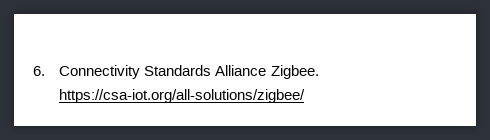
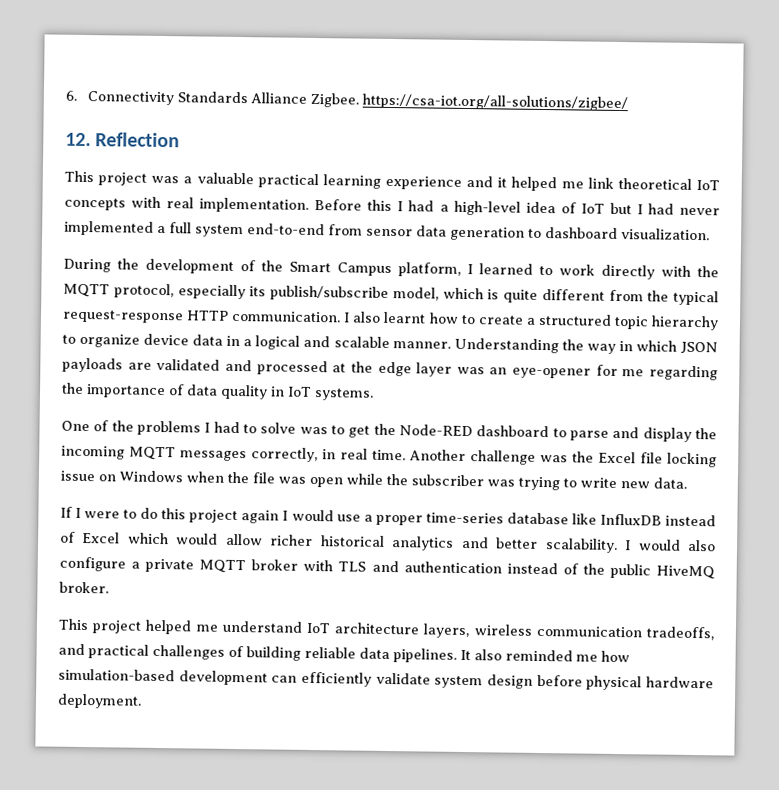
+ 12. Reflection
+ This project was a valuable practical learning experience and it helped me link theoretical IoT concepts with real implementation. Before this I had a high-level idea of IoT but I had never implemented a full system end-to-end from sensor data generation to dashboard visualization.
+ During the development of the Smart Campus platform, I learned to work directly with the MQTT protocol, especially its publish/subscribe model, which is quite different from the typical request-response HTTP communication. I also learnt how to create a structured topic hierarchy to organize device data in a logical and scalable manner. Understanding the way in which JSON payloads are validated and processed at the edge layer was an eye-opener for me regarding the importance of data quality in IoT systems.
+ One of the problems I had to solve was to get the Node-RED dashboard to parse and display the incoming MQTT messages correctly, in real time. Another challenge was the Excel file locking issue on Windows when the file was open while the subscriber was trying to write new data.
+ If I were to do this project again I would use a proper time-series database like InfluxDB instead of Excel which would allow richer historical analytics and better scalability. I would also configure a private MQTT broker with TLS and authentication instead of the public HiveMQ broker.
+ This project helped me understand IoT architecture layers, wireless communication tradeoffs, and practical challenges of building reliable data pipelines. It also reminded me how simulation-based development can efficiently validate system design before physical hardware deployment.

